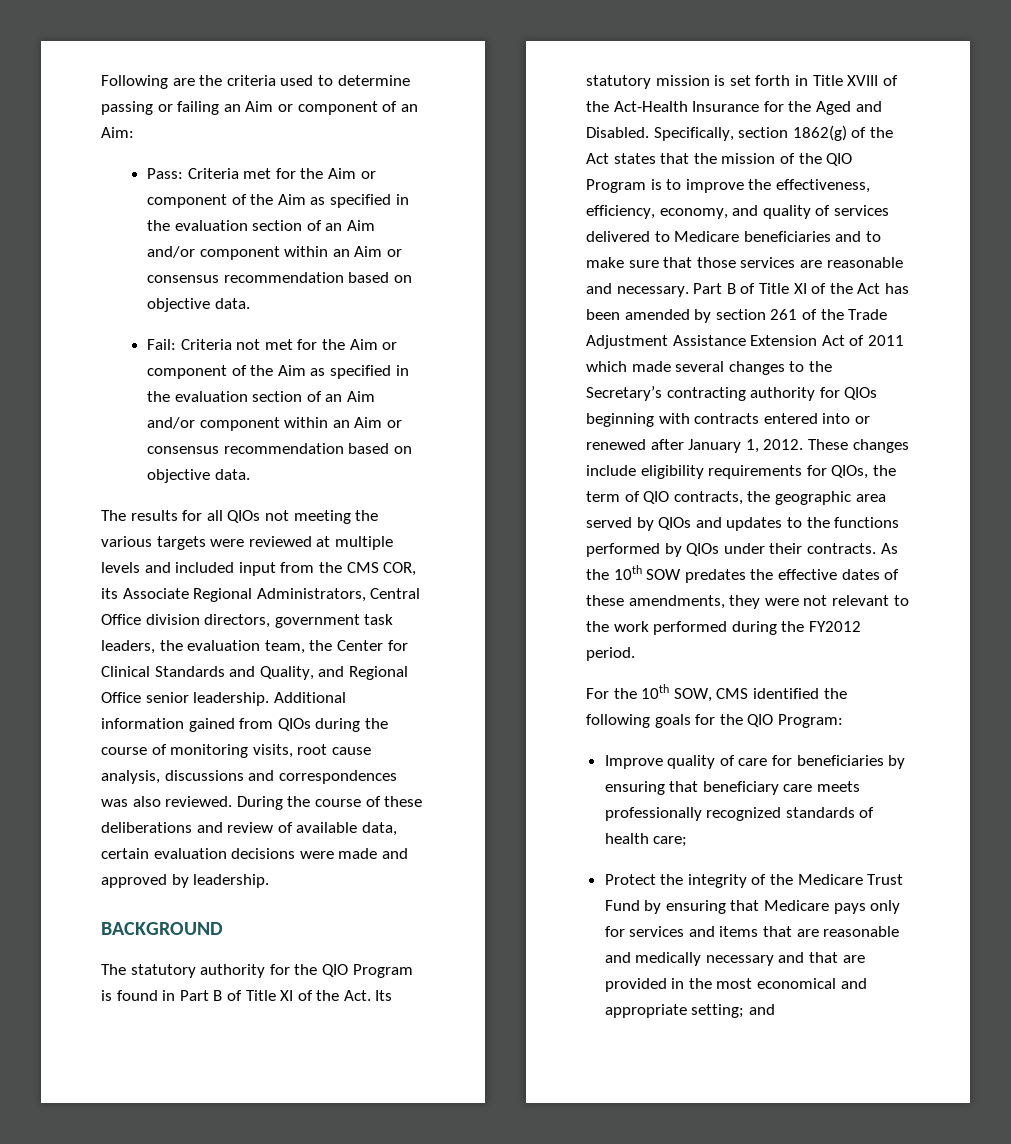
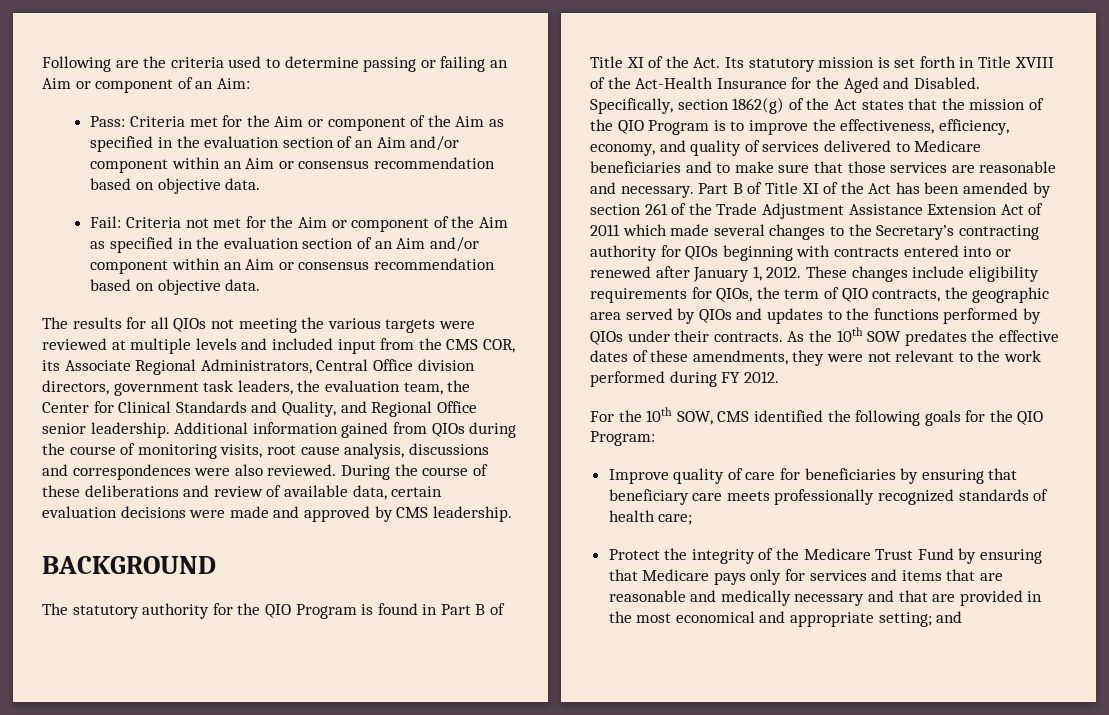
- Additional information gained from QIOs during the course of monitoring visits, root cause analysis, discussions and correspondences was also reviewed.
+ Additional information gained from QIOs during the course of monitoring visits, root cause analysis, discussions and correspondences were also reviewed.
- During the course of these deliberations and review of available data, certain evaluation decisions were made and approved by leadership.
+ During the course of these deliberations and review of available data, certain evaluation decisions were made and approved by CMS leadership.
- As the 10th SOW predates the effective dates of these amendments, they were not relevant to the work performed during the FY2012 period.
+ As the 10th SOW predates the effective dates of these amendments, they were not relevant to the work performed during FY 2012.

